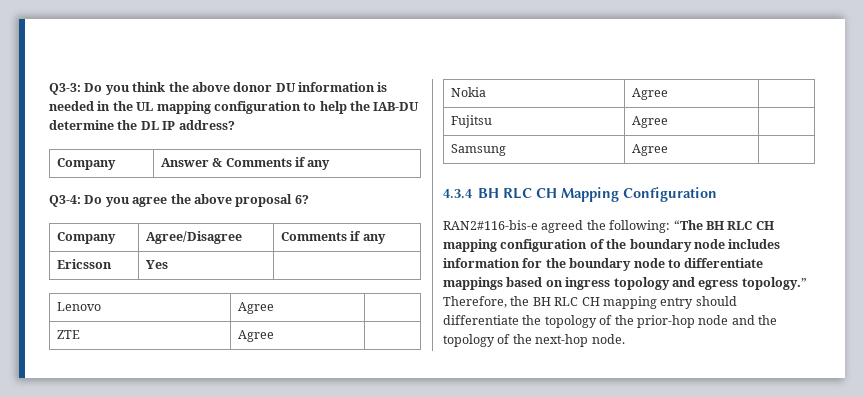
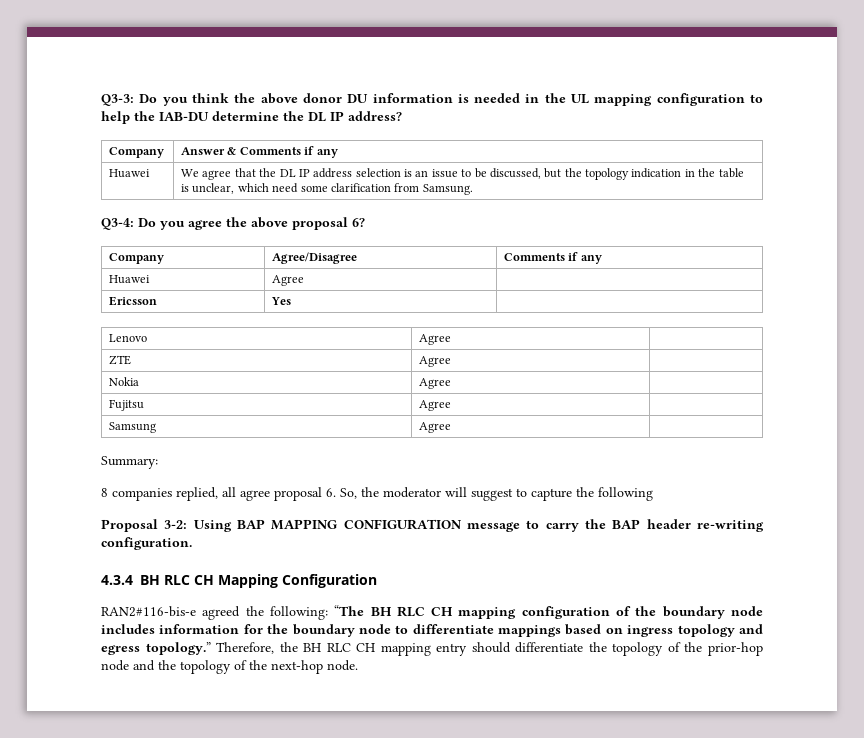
+ Huawei | We agree that the DL IP address selection is an issue to be discussed, but the topology indication in the table is unclear, which need some clarification from Samsung.
+ Huawei | Agree |
+ Summary:
+ 8 companies replied, all agree proposal 6. So, the moderator will suggest to capture the following
+ Proposal 3-2: Using BAP MAPPING CONFIGURATION message to carry the BAP header re-writing configuration.

